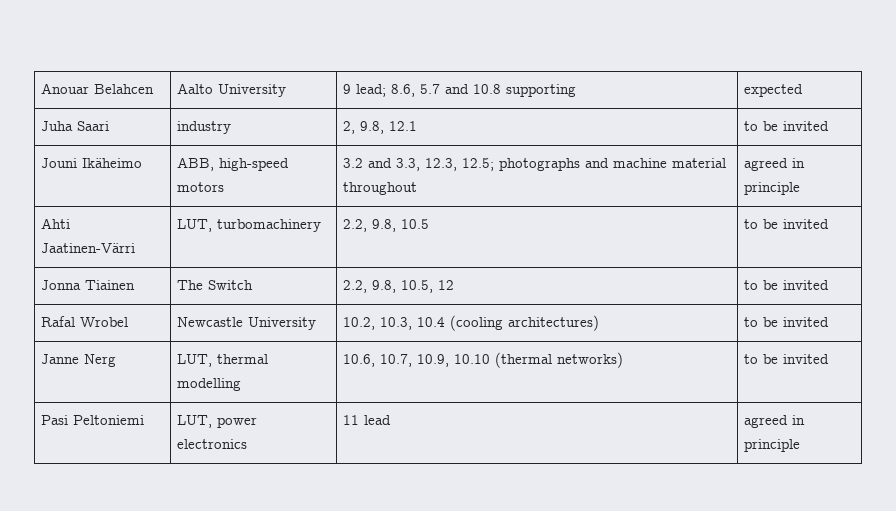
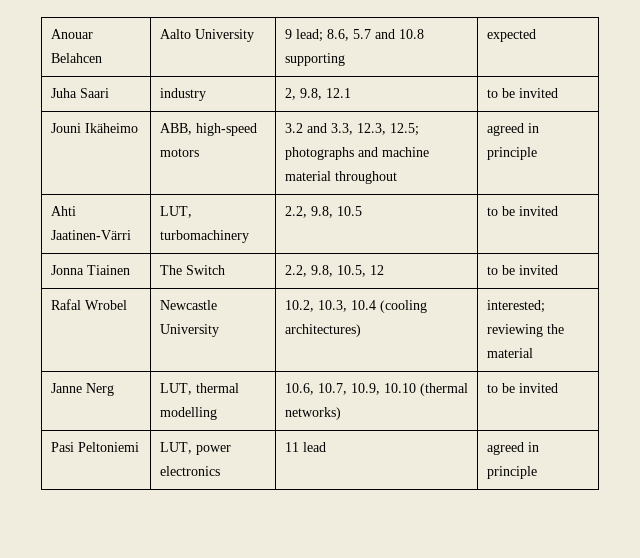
- Rafal Wrobel | Newcastle University | 10.2, 10.3, 10.4 (cooling architectures) | to be invited
+ Rafal Wrobel | Newcastle University | 10.2, 10.3, 10.4 (cooling architectures) | interested; reviewing the material

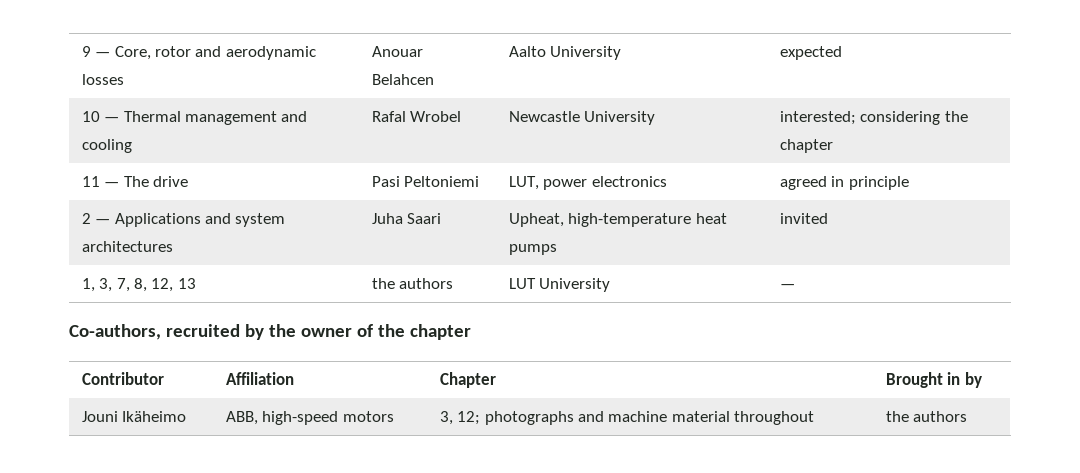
- Anouar Belahcen | Aalto University | 9 lead; 8.6, 5.7 and 10.8 supporting | expected
- Juha Saari | industry | 2, 9.8, 12.1 | to be invited
+ 9 — Core, rotor and aerodynamic losses | Anouar Belahcen | Aalto University | expected
+ 10 — Thermal management and cooling | Rafal Wrobel | Newcastle University | interested; considering the chapter
+ 11 — The drive | Pasi Peltoniemi | LUT, power electronics | agreed in principle
+ 2 — Applications and system architectures | Juha Saari | Upheat, high-temperature heat pumps | invited
+ 1, 3, 7, 8, 12, 13 | the authors | LUT University | —
+ Co-authors, recruited by the owner of the chapter
+ Contributor | Affiliation | Chapter | Brought in by
- Jouni Ikäheimo | ABB, high-speed motors | 3.2 and 3.3, 12.3, 12.5; photographs and machine material throughout | agreed in principle
- Ahti Jaatinen-Värri | LUT, turbomachinery | 2.2, 9.8, 10.5 | to be invited
- Jonna Tiainen | The Switch | 2.2, 9.8, 10.5, 12 | to be invited
- Rafal Wrobel | Newcastle University | 10.2, 10.3, 10.4 (cooling architectures) | interested; reviewing the material
- Janne Nerg | LUT, thermal modelling | 10.6, 10.7, 10.9, 10.10 (thermal networks) | to be invited
- Pasi Peltoniemi | LUT, power electronics | 11 lead | agreed in principle
+ Jouni Ikäheimo | ABB, high-speed motors | 3, 12; photographs and machine material throughout | the authors

